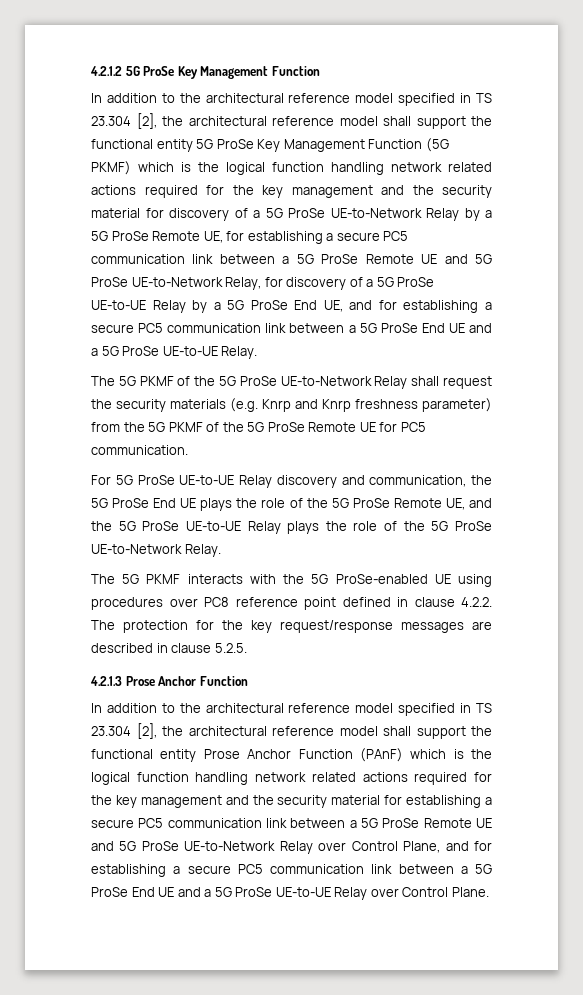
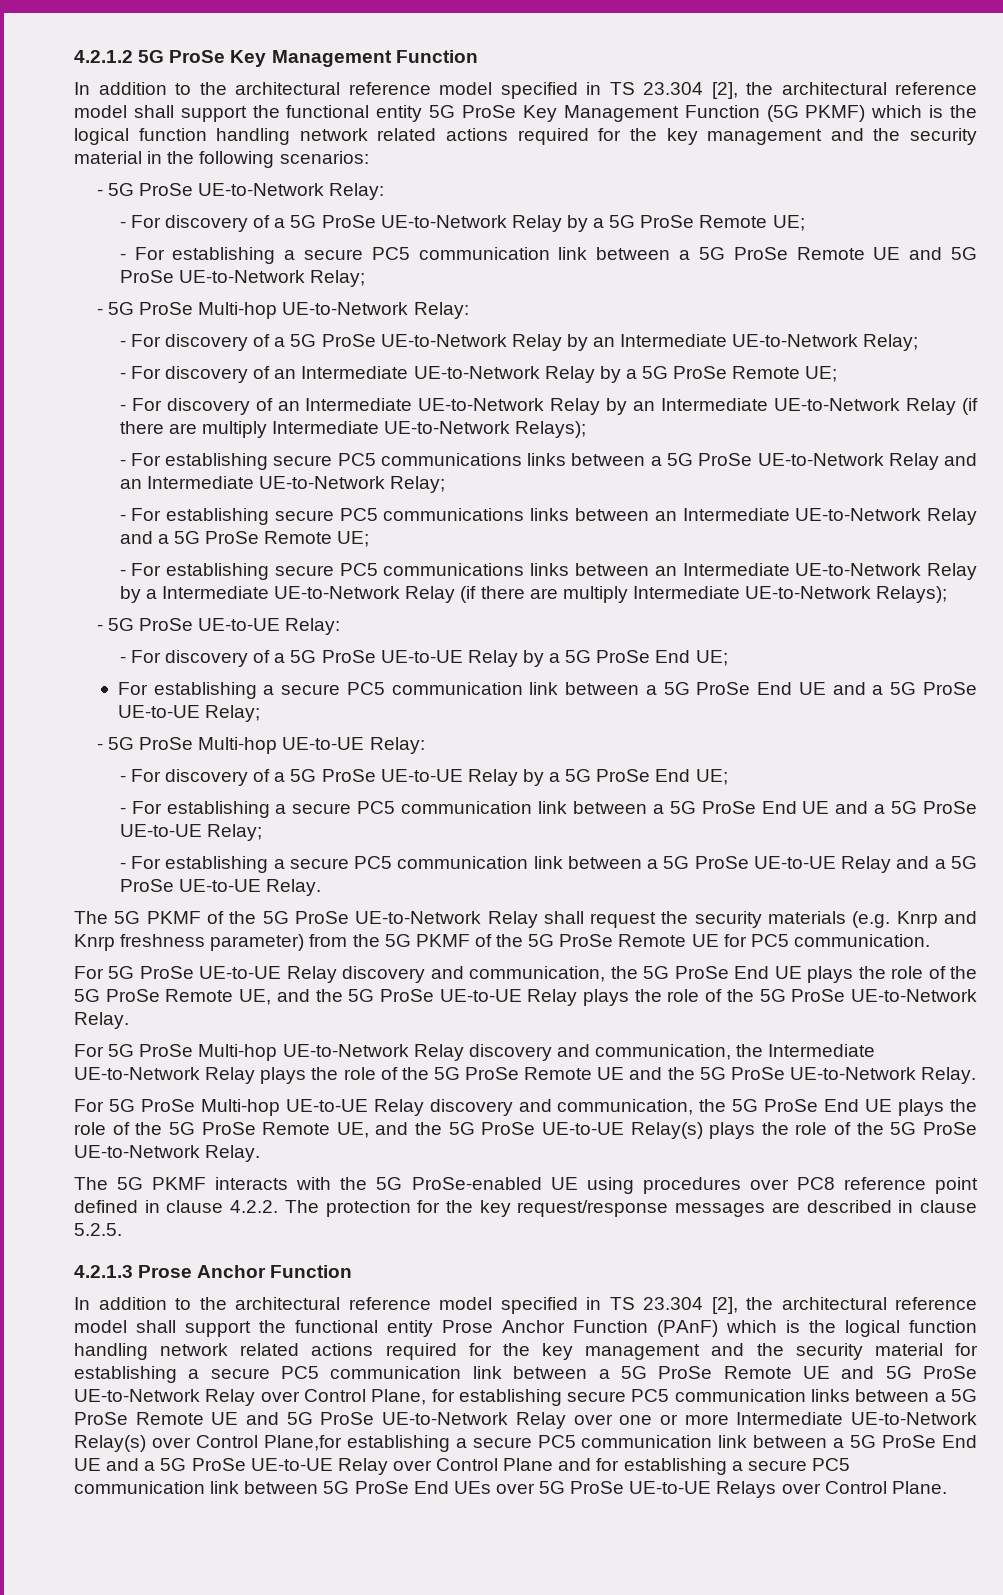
- In addition to the architectural reference model specified in TS 23.304 [2], the architectural reference model shall support the functional entity 5G ProSe Key Management Function (5G PKMF) which is the logical function handling network related actions required for the key management and the security material for discovery of a 5G ProSe UE-to-Network Relay by a 5G ProSe Remote UE, for establishing a secure PC5 communication link between a 5G ProSe Remote UE and 5G ProSe UE-to-Network Relay, for discovery of a 5G ProSe UE-to-UE Relay by a 5G ProSe End UE, and for establishing a secure PC5 communication link between a 5G ProSe End UE and a 5G ProSe UE-to-UE Relay.
+ In addition to the architectural reference model specified in TS 23.304 [2], the architectural reference model shall support the functional entity 5G ProSe Key Management Function (5G PKMF) which is the logical function handling network related actions required for the key management and the security material in the following scenarios:
+ - 5G ProSe UE-to-Network Relay:
+ - For discovery of a 5G ProSe UE-to-Network Relay by a 5G ProSe Remote UE;
+ - For establishing a secure PC5 communication link between a 5G ProSe Remote UE and 5G ProSe UE-to-Network Relay;
+ - 5G ProSe Multi-hop UE-to-Network Relay:
+ - For discovery of a 5G ProSe UE-to-Network Relay by an Intermediate UE-to-Network Relay;
+ - For discovery of an Intermediate UE-to-Network Relay by a 5G ProSe Remote UE;
+ - For discovery of an Intermediate UE-to-Network Relay by an Intermediate UE-to-Network Relay (if there are multiply Intermediate UE-to-Network Relays);
+ - For establishing secure PC5 communications links between a 5G ProSe UE-to-Network Relay and an Intermediate UE-to-Network Relay;
+ - For establishing secure PC5 communications links between an Intermediate UE-to-Network Relay and a 5G ProSe Remote UE;
+ - For establishing secure PC5 communications links between an Intermediate UE-to-Network Relay by a Intermediate UE-to-Network Relay (if there are multiply Intermediate UE-to-Network Relays);
+ - 5G ProSe UE-to-UE Relay:
+ - For discovery of a 5G ProSe UE-to-UE Relay by a 5G ProSe End UE;
+ For establishing a secure PC5 communication link between a 5G ProSe End UE and a 5G ProSe UE-to-UE Relay;
+ - 5G ProSe Multi-hop UE-to-UE Relay:
+ - For discovery of a 5G ProSe UE-to-UE Relay by a 5G ProSe End UE;
+ - For establishing a secure PC5 communication link between a 5G ProSe End UE and a 5G ProSe UE-to-UE Relay;
+ - For establishing a secure PC5 communication link between a 5G ProSe UE-to-UE Relay and a 5G ProSe UE-to-UE Relay.
+ For 5G ProSe Multi-hop UE-to-Network Relay discovery and communication, the Intermediate UE-to-Network Relay plays the role of the 5G ProSe Remote UE and the 5G ProSe UE-to-Network Relay.
+ For 5G ProSe Multi-hop UE-to-UE Relay discovery and communication, the 5G ProSe End UE plays the role of the 5G ProSe Remote UE, and the 5G ProSe UE-to-UE Relay(s) plays the role of the 5G ProSe UE-to-Network Relay.
- In addition to the architectural reference model specified in TS 23.304 [2], the architectural reference model shall support the functional entity Prose Anchor Function (PAnF) which is the logical function handling network related actions required for the key management and the security material for establishing a secure PC5 communication link between a 5G ProSe Remote UE and 5G ProSe UE-to-Network Relay over Control Plane, and for establishing a secure PC5 communication link between a 5G ProSe End UE and a 5G ProSe UE-to-UE Relay over Control Plane.
+ In addition to the architectural reference model specified in TS 23.304 [2], the architectural reference model shall support the functional entity Prose Anchor Function (PAnF) which is the logical function handling network related actions required for the key management and the security material for establishing a secure PC5 communication link between a 5G ProSe Remote UE and 5G ProSe UE-to-Network Relay over Control Plane, for establishing secure PC5 communication links between a 5G ProSe Remote UE and 5G ProSe UE-to-Network Relay over one or more Intermediate UE-to-Network Relay(s) over Control Plane,for establishing a secure PC5 communication link between a 5G ProSe End UE and a 5G ProSe UE-to-UE Relay over Control Plane and for establishing a secure PC5 communication link between 5G ProSe End UEs over 5G ProSe UE-to-UE Relays over Control Plane.

